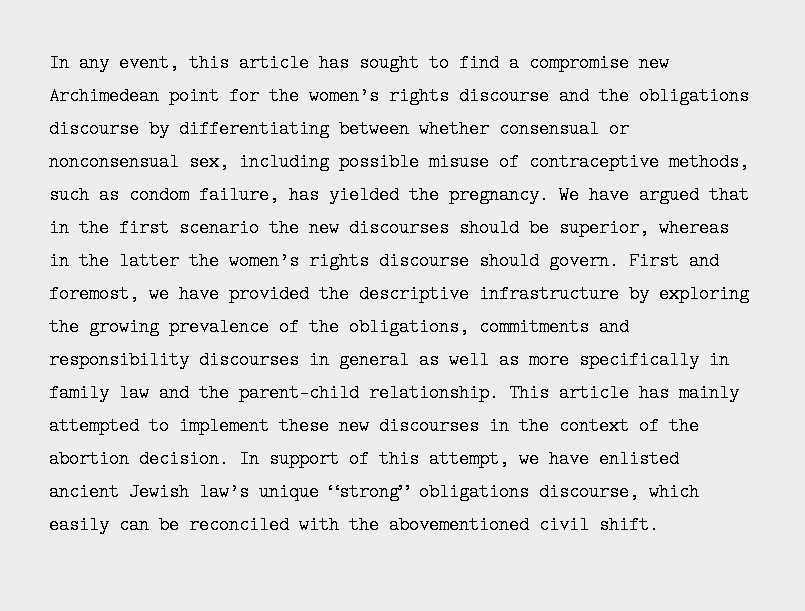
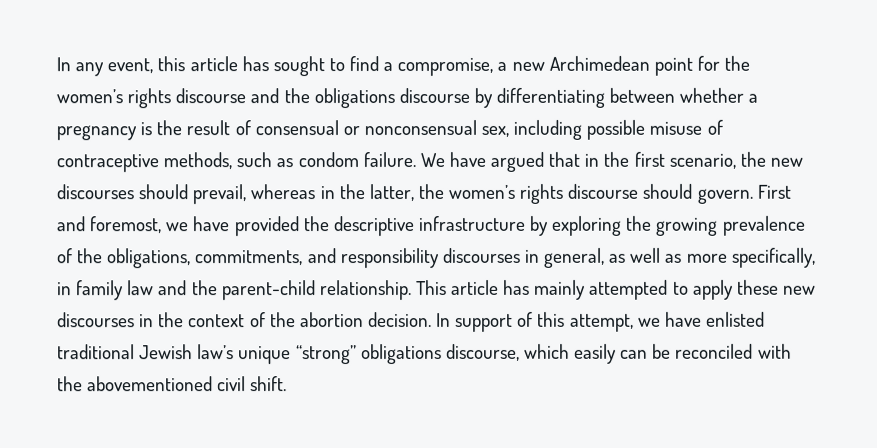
- In any event, this article has sought to find a compromise new Archimedean point for the women’s rights discourse and the obligations discourse by differentiating between whether consensual or nonconsensual sex, including possible misuse of contraceptive methods, such as condom failure, has yielded the pregnancy.
+ In any event, this article has sought to find a compromise, a new Archimedean point for the women’s rights discourse and the obligations discourse by differentiating between whether a pregnancy is the result of consensual or nonconsensual sex, including possible misuse of contraceptive methods, such as condom failure.
- We have argued that in the first scenario the new discourses should be superior, whereas in the latter the women’s rights discourse should govern.
+ We have argued that in the first scenario, the new discourses should prevail, whereas in the latter, the women’s rights discourse should govern.
- First and foremost, we have provided the descriptive infrastructure by exploring the growing prevalence of the obligations, commitments and responsibility discourses in general as well as more specifically in family law and the parent-child relationship.
+ First and foremost, we have provided the descriptive infrastructure by exploring the growing prevalence of the obligations, commitments, and responsibility discourses in general, as well as more specifically, in family law and the parent-child relationship.
- This article has mainly attempted to implement these new discourses in the context of the abortion decision.
+ This article has mainly attempted to apply these new discourses in the context of the abortion decision.
- In support of this attempt, we have enlisted ancient Jewish law’s unique “strong” obligations discourse, which easily can be reconciled with the abovementioned civil shift.
+ In support of this attempt, we have enlisted traditional Jewish law’s unique “strong” obligations discourse, which easily can be reconciled with the abovementioned civil shift.

